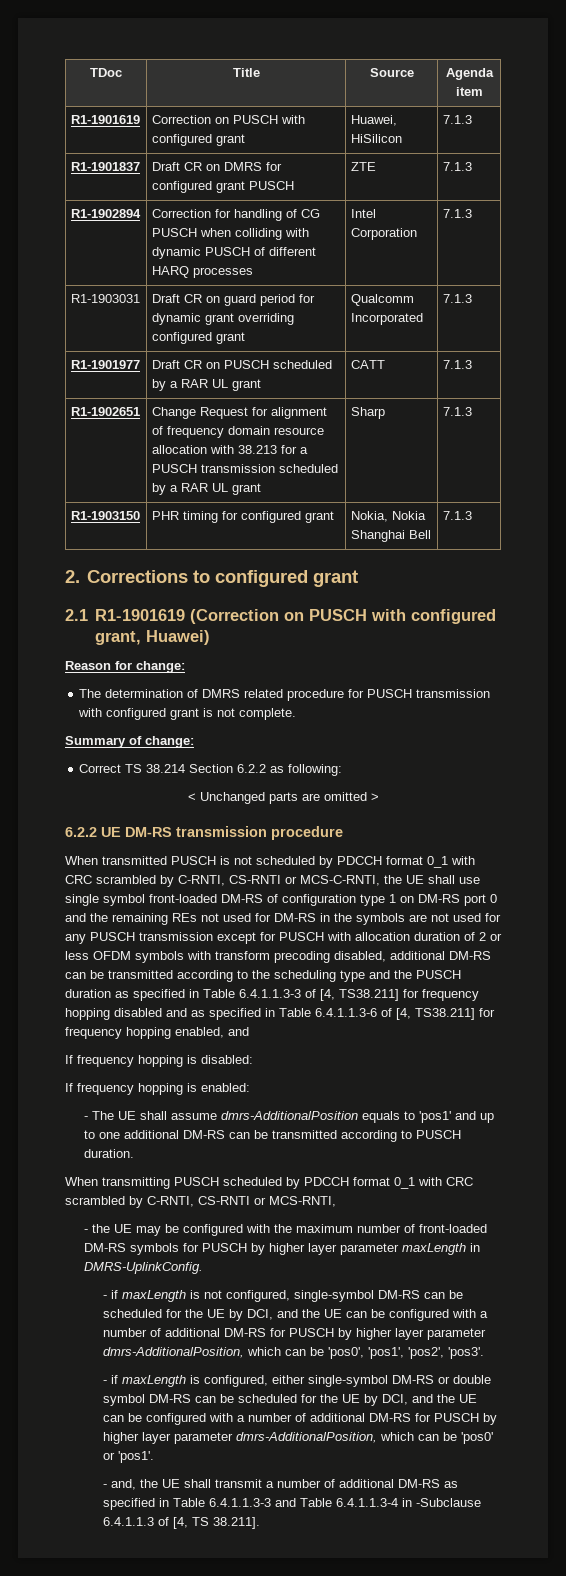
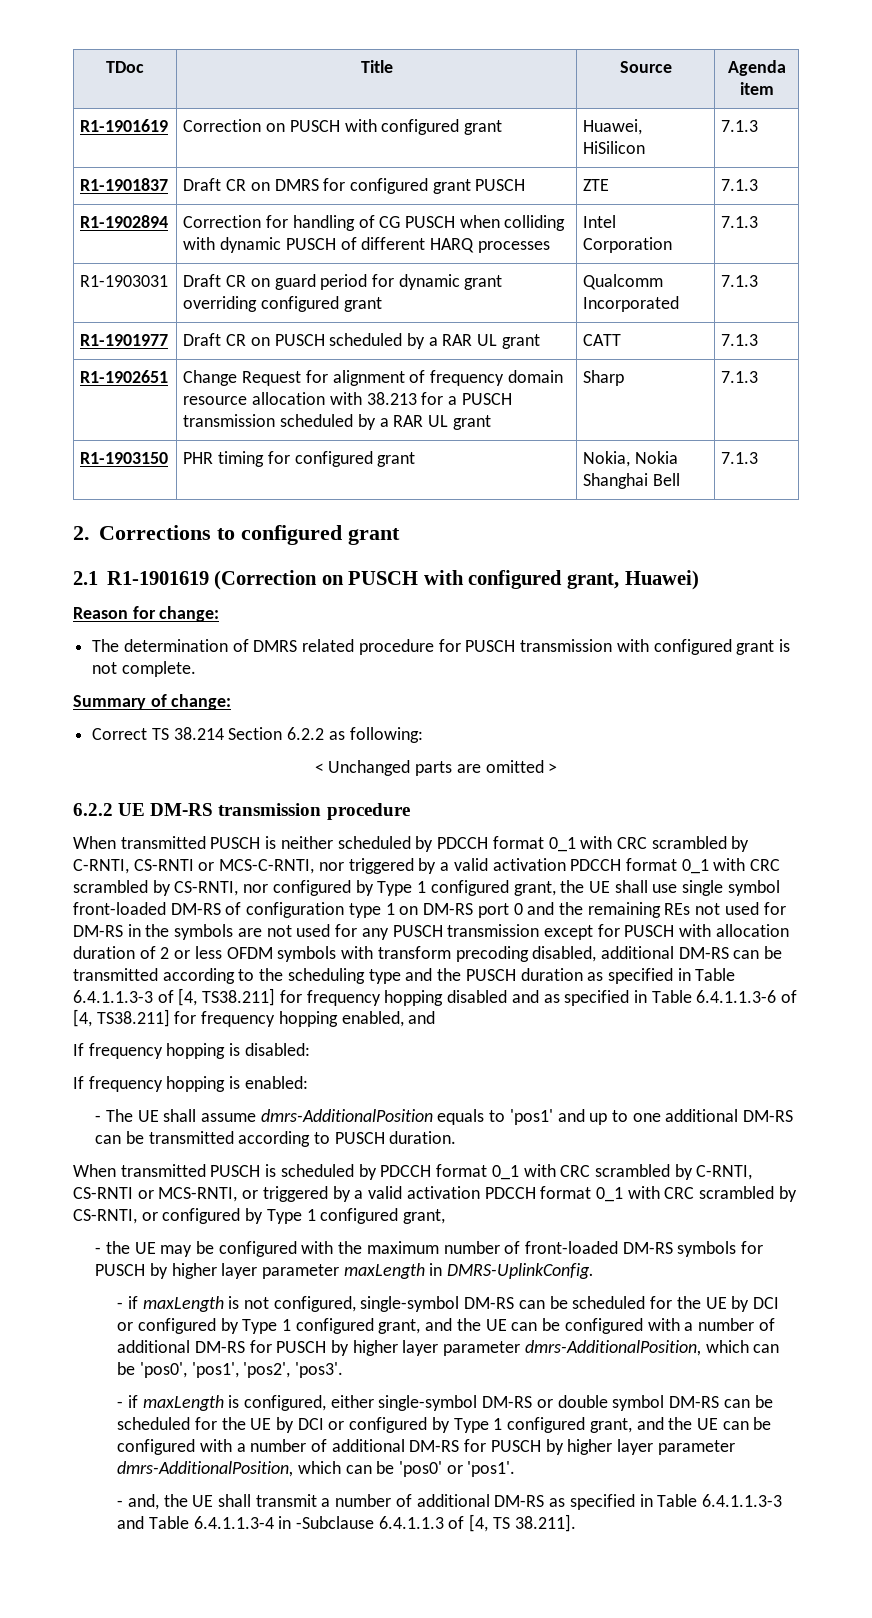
- When transmitted PUSCH is not scheduled by PDCCH format 0_1 with CRC scrambled by C-RNTI, CS-RNTI or MCS-C-RNTI, the UE shall use single symbol front-loaded DM-RS of configuration type 1 on DM-RS port 0 and the remaining REs not used for DM-RS in the symbols are not used for any PUSCH transmission except for PUSCH with allocation duration of 2 or less OFDM symbols with transform precoding disabled, additional DM-RS can be transmitted according to the scheduling type and the PUSCH duration as specified in Table 6.4.1.1.3-3 of [4, TS38.211] for frequency hopping disabled and as specified in Table 6.4.1.1.3-6 of [4, TS38.211] for frequency hopping enabled, and
+ When transmitted PUSCH is neither scheduled by PDCCH format 0_1 with CRC scrambled by C-RNTI, CS-RNTI or MCS-C-RNTI, nor triggered by a valid activation PDCCH format 0_1 with CRC scrambled by CS-RNTI, nor configured by Type 1 configured grant, the UE shall use single symbol front-loaded DM-RS of configuration type 1 on DM-RS port 0 and the remaining REs not used for DM-RS in the symbols are not used for any PUSCH transmission except for PUSCH with allocation duration of 2 or less OFDM symbols with transform precoding disabled, additional DM-RS can be transmitted according to the scheduling type and the PUSCH duration as specified in Table 6.4.1.1.3-3 of [4, TS38.211] for frequency hopping disabled and as specified in Table 6.4.1.1.3-6 of [4, TS38.211] for frequency hopping enabled, and
- When transmitting PUSCH scheduled by PDCCH format 0_1 with CRC scrambled by C-RNTI, CS-RNTI or MCS-RNTI,
+ When transmitted PUSCH is scheduled by PDCCH format 0_1 with CRC scrambled by C-RNTI, CS-RNTI or MCS-RNTI, or triggered by a valid activation PDCCH format 0_1 with CRC scrambled by CS-RNTI, or configured by Type 1 configured grant,
- - if maxLength is not configured, single-symbol DM-RS can be scheduled for the UE by DCI, and the UE can be configured with a number of additional DM-RS for PUSCH by higher layer parameter dmrs-AdditionalPosition, which can be 'pos0', 'pos1', 'pos2', 'pos3'.
+ - if maxLength is not configured, single-symbol DM-RS can be scheduled for the UE by DCI or configured by Type 1 configured grant, and the UE can be configured with a number of additional DM-RS for PUSCH by higher layer parameter dmrs-AdditionalPosition, which can be 'pos0', 'pos1', 'pos2', 'pos3'.
- - if maxLength is configured, either single-symbol DM-RS or double symbol DM-RS can be scheduled for the UE by DCI, and the UE can be configured with a number of additional DM-RS for PUSCH by higher layer parameter dmrs-AdditionalPosition, which can be 'pos0' or 'pos1'.
+ - if maxLength is configured, either single-symbol DM-RS or double symbol DM-RS can be scheduled for the UE by DCI or configured by Type 1 configured grant, and the UE can be configured with a number of additional DM-RS for PUSCH by higher layer parameter dmrs-AdditionalPosition, which can be 'pos0' or 'pos1'.

